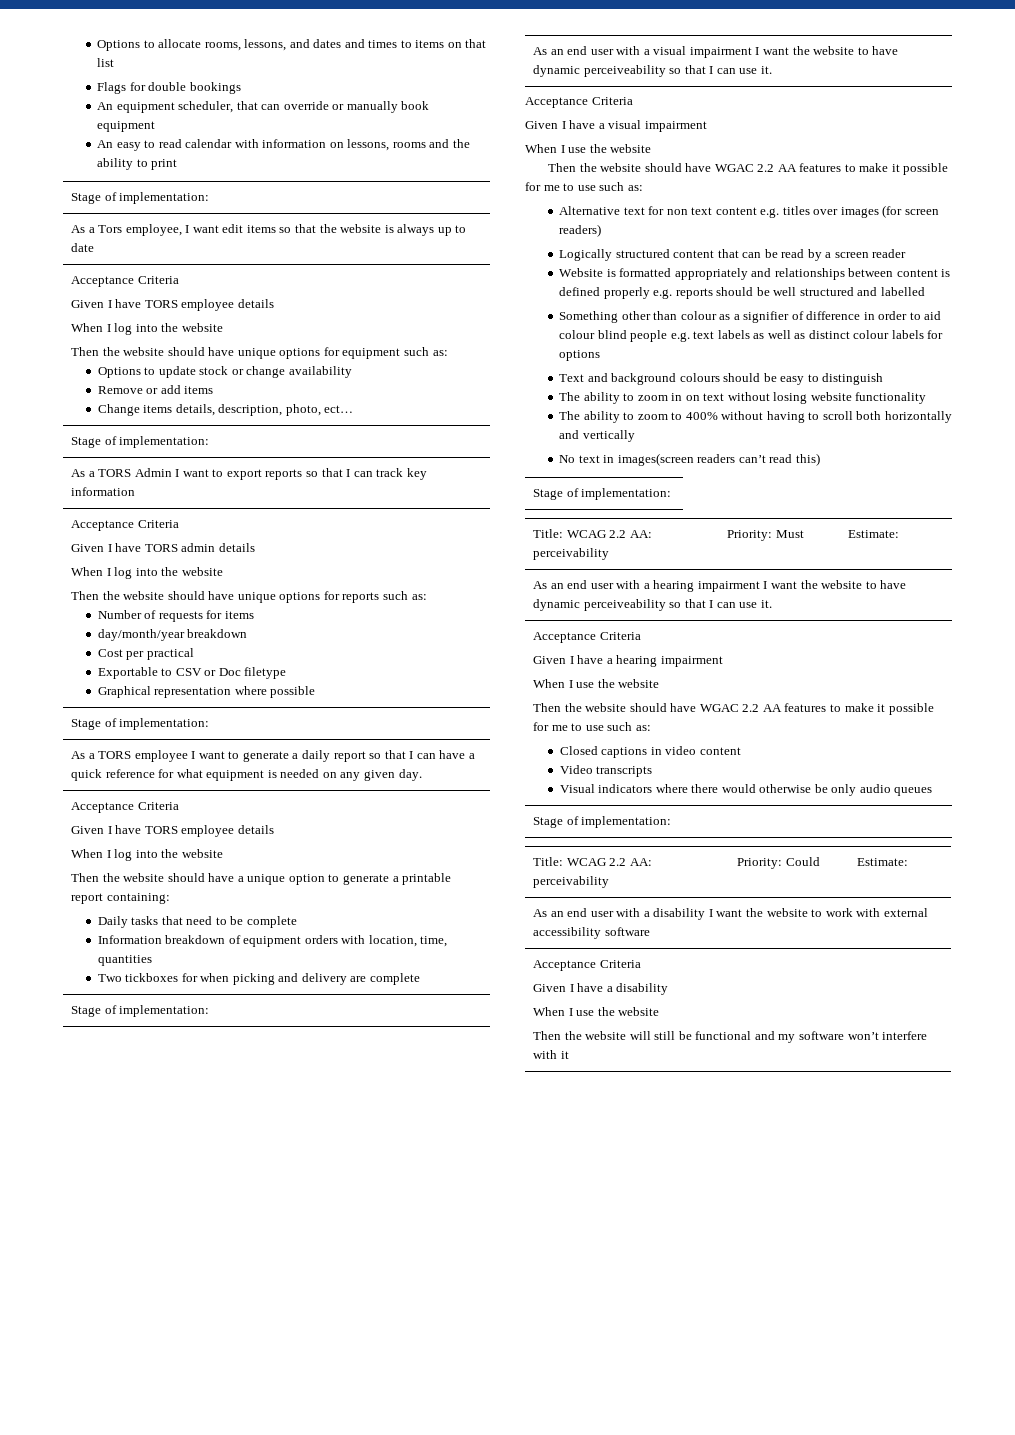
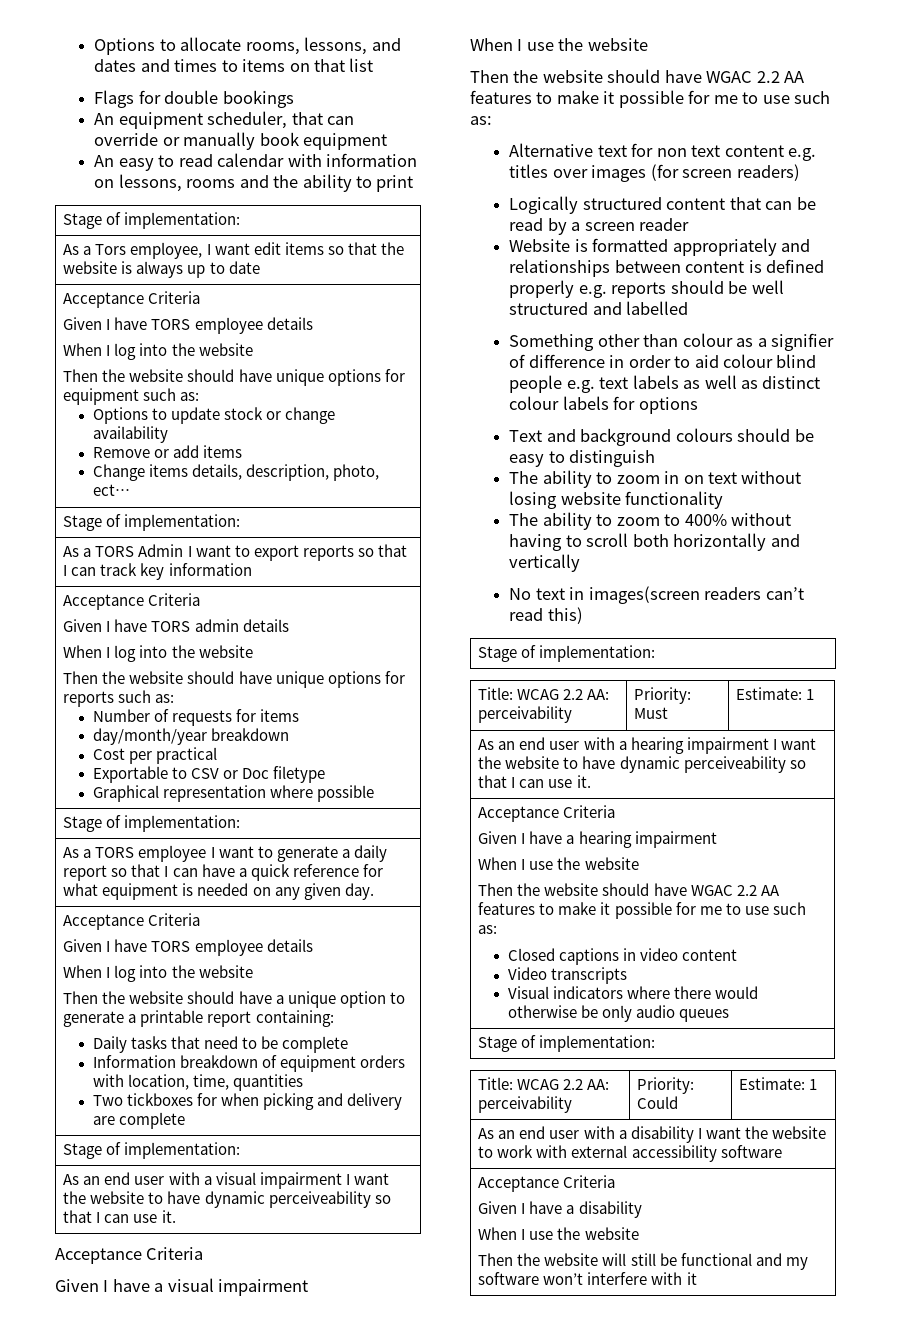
- Title: WCAG 2.2 AA: perceivability | Priority: Must | Estimate:
+ Title: WCAG 2.2 AA: perceivability | Priority: Must | Estimate: 1
- Title: WCAG 2.2 AA: perceivability | Priority: Could | Estimate:
+ Title: WCAG 2.2 AA: perceivability | Priority: Could | Estimate: 1

